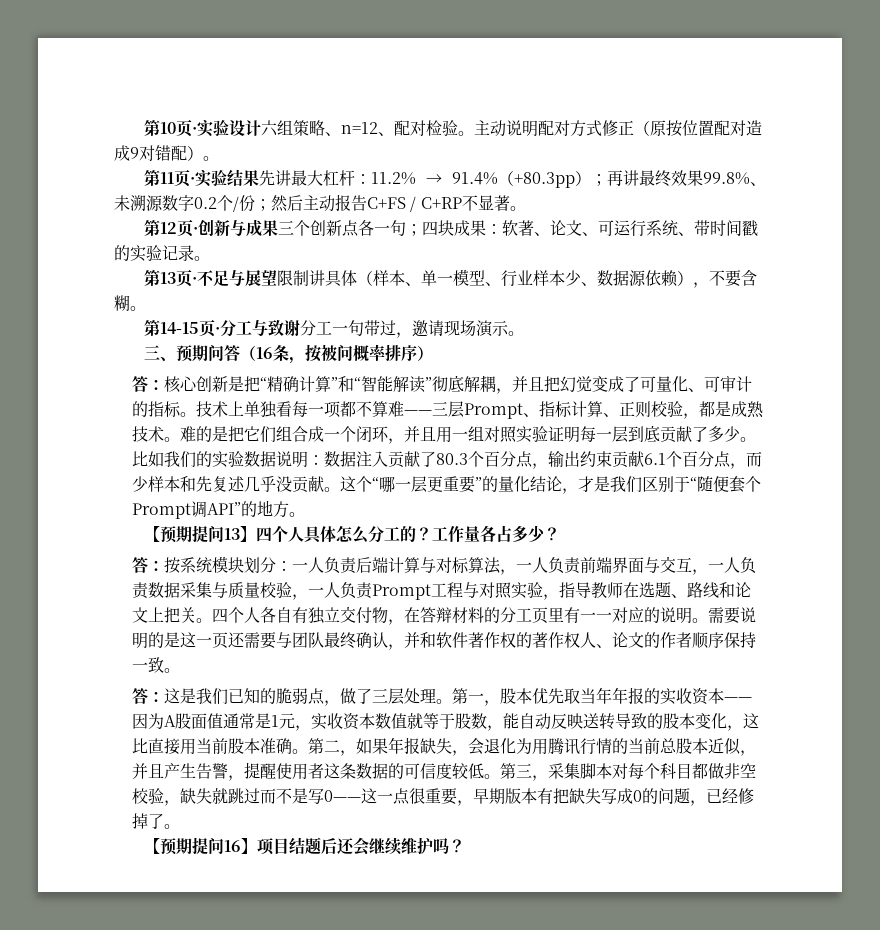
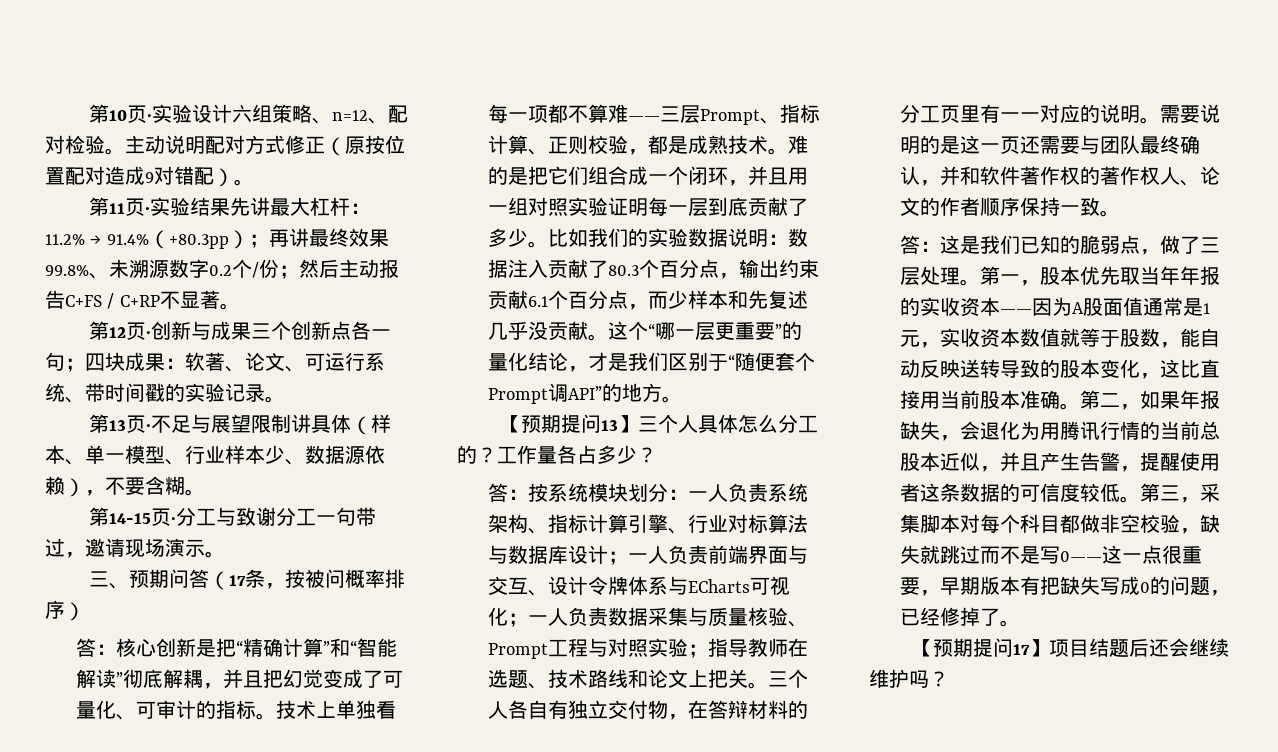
- 三、预期问答（16条，按被问概率排序）
+ 三、预期问答（17条，按被问概率排序）
- 【预期提问13】四个人具体怎么分工的？
+ 【预期提问13】三个人具体怎么分工的？
- 答：按系统模块划分：一人负责后端计算与对标算法，一人负责前端界面与交互，一人负责数据采集与质量校验，一人负责Prompt工程与对照实验，指导教师在选题、路线和论文上把关。
+ 答：按系统模块划分：一人负责系统架构、指标计算引擎、行业对标算法与数据库设计；一人负责前端界面与交互、设计令牌体系与ECharts可视化；一人负责数据采集与质量核验、Prompt工程与对照实验；指导教师在选题、技术路线和论文上把关。
- 四个人各自有独立交付物，在答辩材料的分工页里有一一对应的说明。
+ 三个人各自有独立交付物，在答辩材料的分工页里有一一对应的说明。
- 【预期提问16】项目结题后还会继续维护吗？
+ 【预期提问17】项目结题后还会继续维护吗？

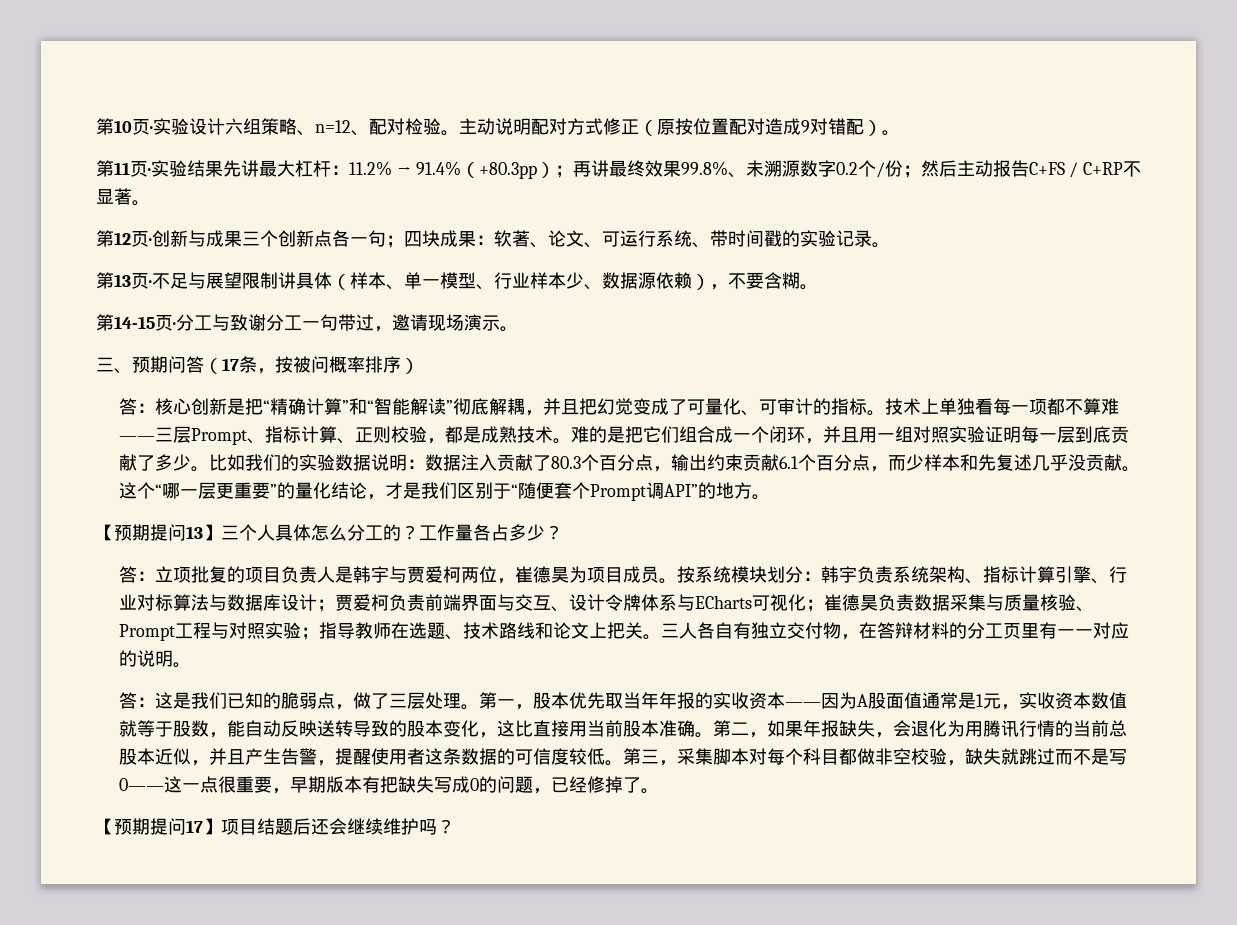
- 答：按系统模块划分：一人负责系统架构、指标计算引擎、行业对标算法与数据库设计；一人负责前端界面与交互、设计令牌体系与ECharts可视化；一人负责数据采集与质量核验、Prompt工程与对照实验；指导教师在选题、技术路线和论文上把关。
+ 答：立项批复的项目负责人是韩宇与贾爱柯两位，崔德昊为项目成员。按系统模块划分：韩宇负责系统架构、指标计算引擎、行业对标算法与数据库设计；贾爱柯负责前端界面与交互、设计令牌体系与ECharts可视化；崔德昊负责数据采集与质量核验、Prompt工程与对照实验；指导教师在选题、技术路线和论文上把关。
- 三个人各自有独立交付物，在答辩材料的分工页里有一一对应的说明。需要说明的是这一页还需要与团队最终确认，并和软件著作权的著作权人、论文的作者顺序保持一致。
+ 三人各自有独立交付物，在答辩材料的分工页里有一一对应的说明。

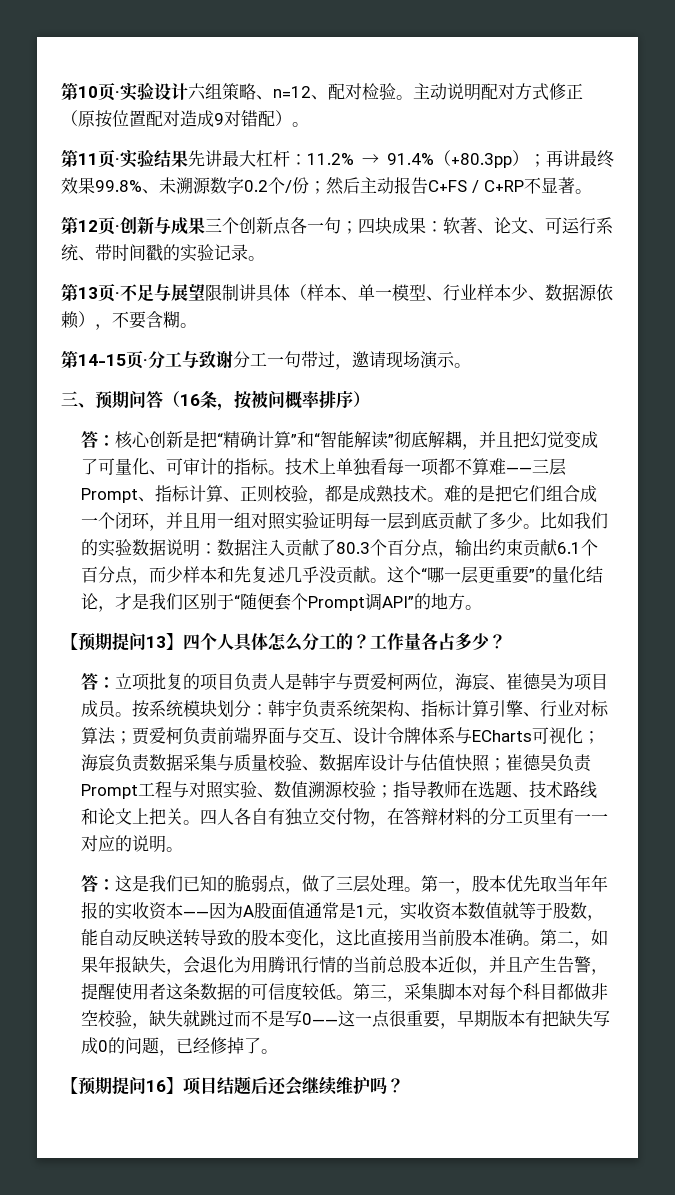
- 三、预期问答（17条，按被问概率排序）
+ 三、预期问答（16条，按被问概率排序）
- 【预期提问13】三个人具体怎么分工的？
+ 【预期提问13】四个人具体怎么分工的？
- 答：立项批复的项目负责人是韩宇与贾爱柯两位，崔德昊为项目成员。
+ 答：立项批复的项目负责人是韩宇与贾爱柯两位，海宸、崔德昊为项目成员。
- 按系统模块划分：韩宇负责系统架构、指标计算引擎、行业对标算法与数据库设计；贾爱柯负责前端界面与交互、设计令牌体系与ECharts可视化；崔德昊负责数据采集与质量核验、Prompt工程与对照实验；指导教师在选题、技术路线和论文上把关。
+ 按系统模块划分：韩宇负责系统架构、指标计算引擎、行业对标算法；贾爱柯负责前端界面与交互、设计令牌体系与ECharts可视化；海宸负责数据采集与质量校验、数据库设计与估值快照；崔德昊负责Prompt工程与对照实验、数值溯源校验；指导教师在选题、技术路线和论文上把关。
- 三人各自有独立交付物，在答辩材料的分工页里有一一对应的说明。
+ 四人各自有独立交付物，在答辩材料的分工页里有一一对应的说明。
- 【预期提问17】项目结题后还会继续维护吗？
+ 【预期提问16】项目结题后还会继续维护吗？

